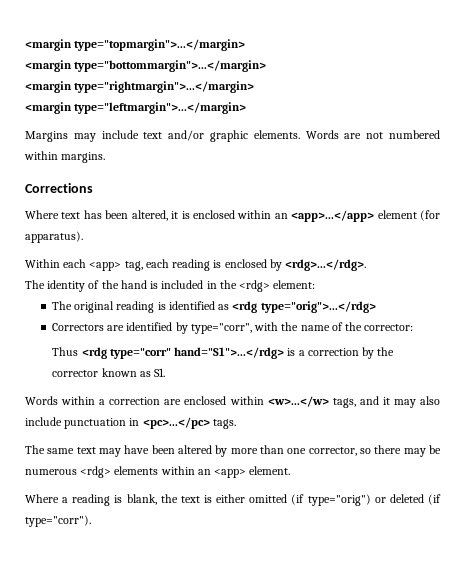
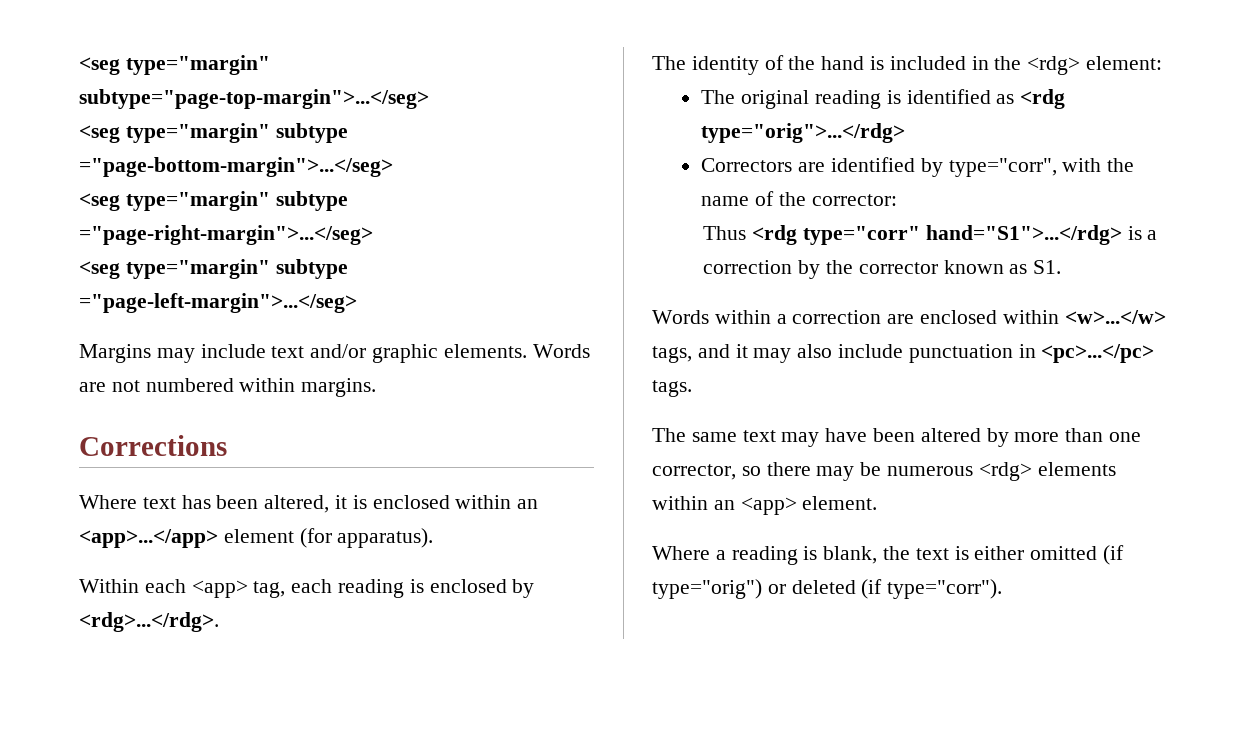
- <margin type="topmargin">...</margin>
- <margin type="bottommargin">...</margin>
- <margin type="rightmargin">...</margin>
- <margin type="leftmargin">...</margin>
+ <seg type="margin" subtype="page-top-margin">...</seg>
+ <seg type="margin" subtype ="page-bottom-margin">...</seg>
+ <seg type="margin" subtype ="page-right-margin">...</seg>
+ <seg type="margin" subtype ="page-left-margin">...</seg>

